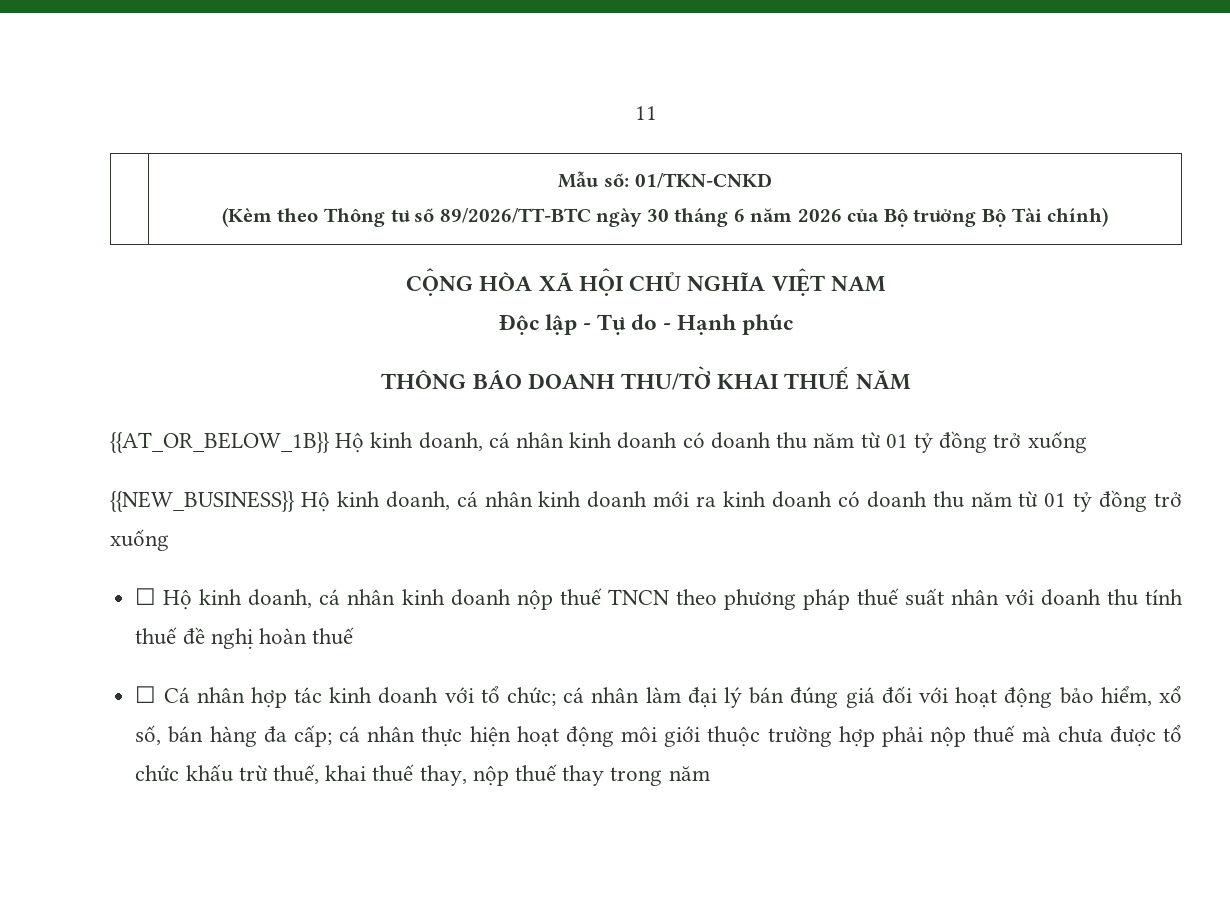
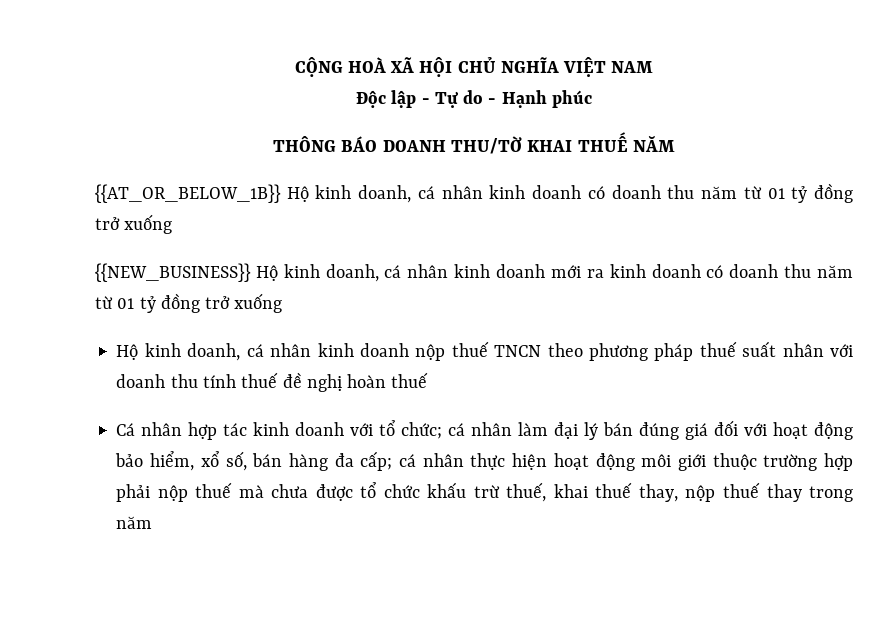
- 11
- | Mẫu số: 01/TKN-CNKD
- (Kèm theo Thông tư số 89/2026/TT-BTC ngày 30 tháng 6 năm 2026 của Bộ trưởng Bộ Tài chính)
- CỘNG HÒA XÃ HỘI CHỦ NGHĨA VIỆT NAM
+ CỘNG HOÀ XÃ HỘI CHỦ NGHĨA VIỆT NAM
- ☐ Hộ kinh doanh, cá nhân kinh doanh nộp thuế TNCN theo phương pháp thuế suất nhân với doanh thu tính thuế đề nghị hoàn thuế
+ Hộ kinh doanh, cá nhân kinh doanh nộp thuế TNCN theo phương pháp thuế suất nhân với doanh thu tính thuế đề nghị hoàn thuế
- ☐ Cá nhân hợp tác kinh doanh với tổ chức; cá nhân làm đại lý bán đúng giá đối với hoạt động bảo hiểm, xổ số, bán hàng đa cấp; cá nhân thực hiện hoạt động môi giới thuộc trường hợp phải nộp thuế mà chưa được tổ chức khấu trừ thuế, khai thuế thay, nộp thuế thay trong năm
+ Cá nhân hợp tác kinh doanh với tổ chức; cá nhân làm đại lý bán đúng giá đối với hoạt động bảo hiểm, xổ số, bán hàng đa cấp; cá nhân thực hiện hoạt động môi giới thuộc trường hợp phải nộp thuế mà chưa được tổ chức khấu trừ thuế, khai thuế thay, nộp thuế thay trong năm

